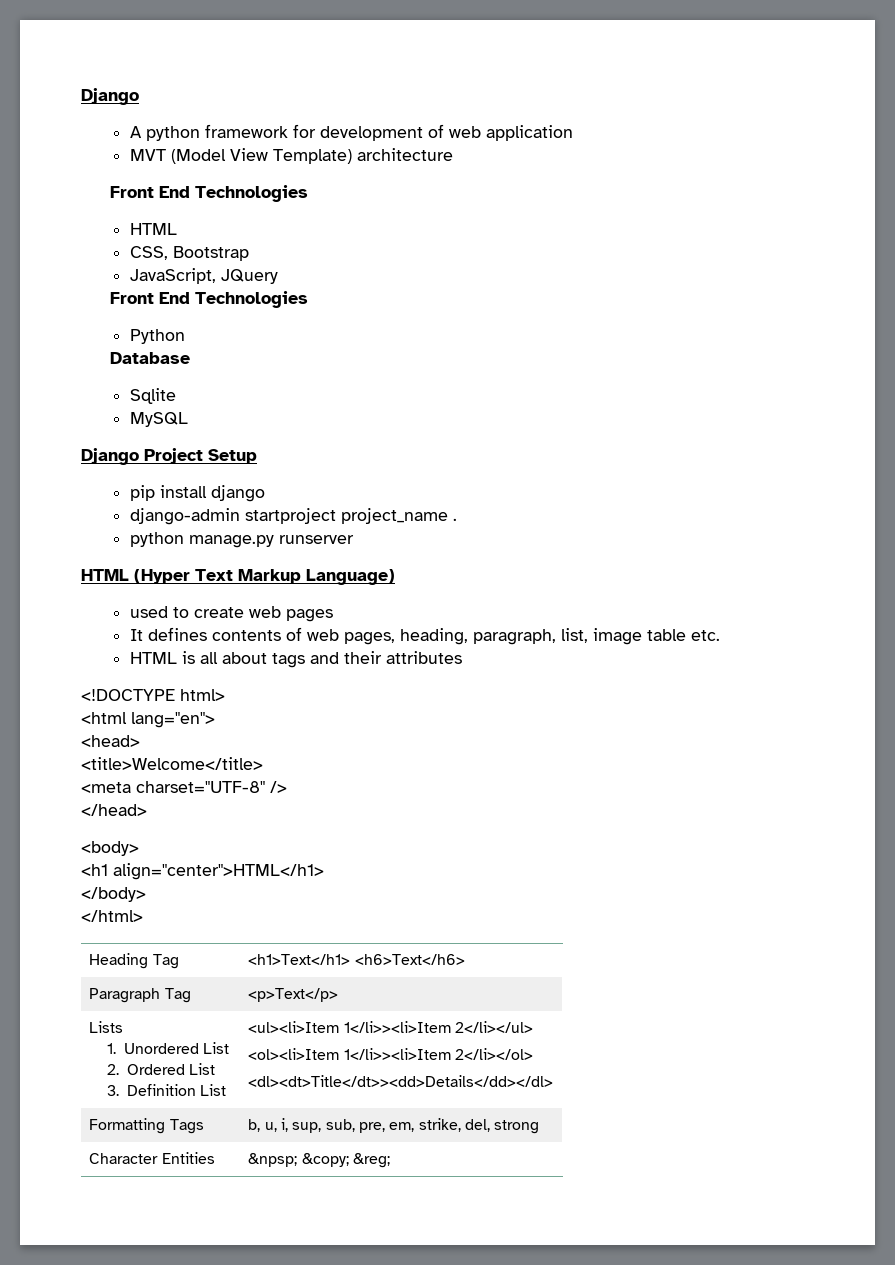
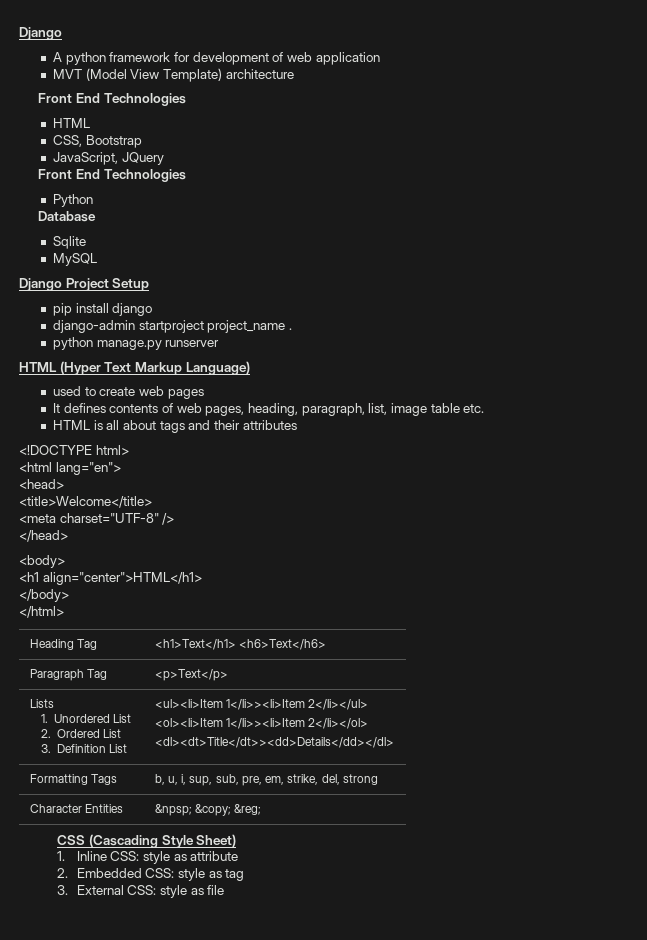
+ CSS (Cascading Style Sheet)
+ 1. Inline CSS: style as attribute
+ 2. Embedded CSS: style as tag
+ 3. External CSS: style as file

